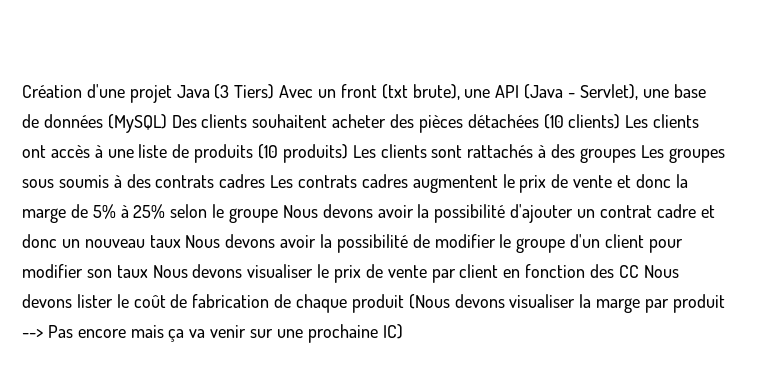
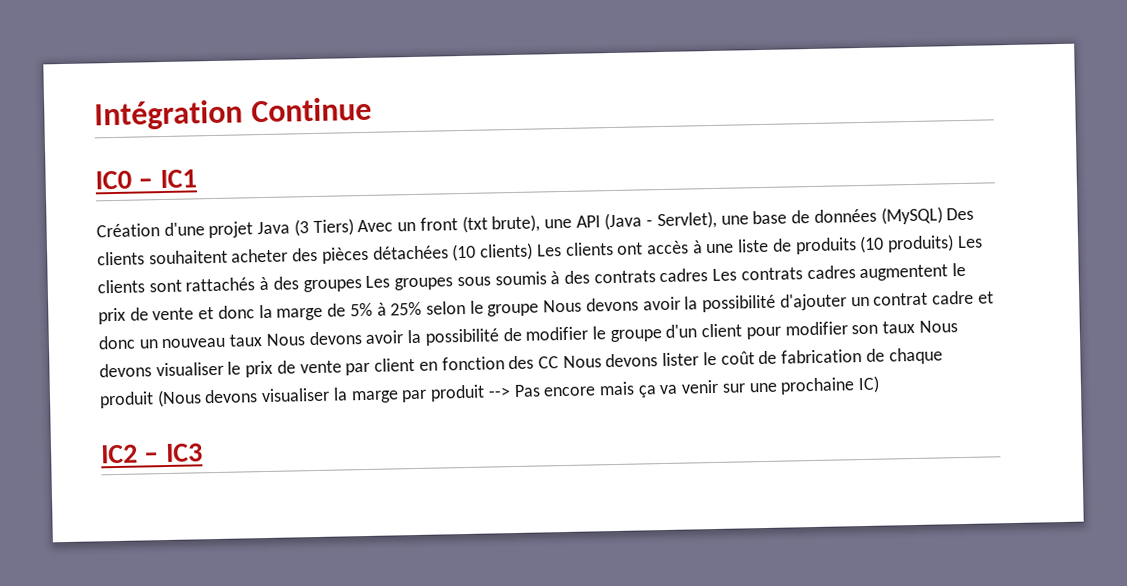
+ Intégration Continue
+ IC0 – IC1
+ IC2 – IC3

